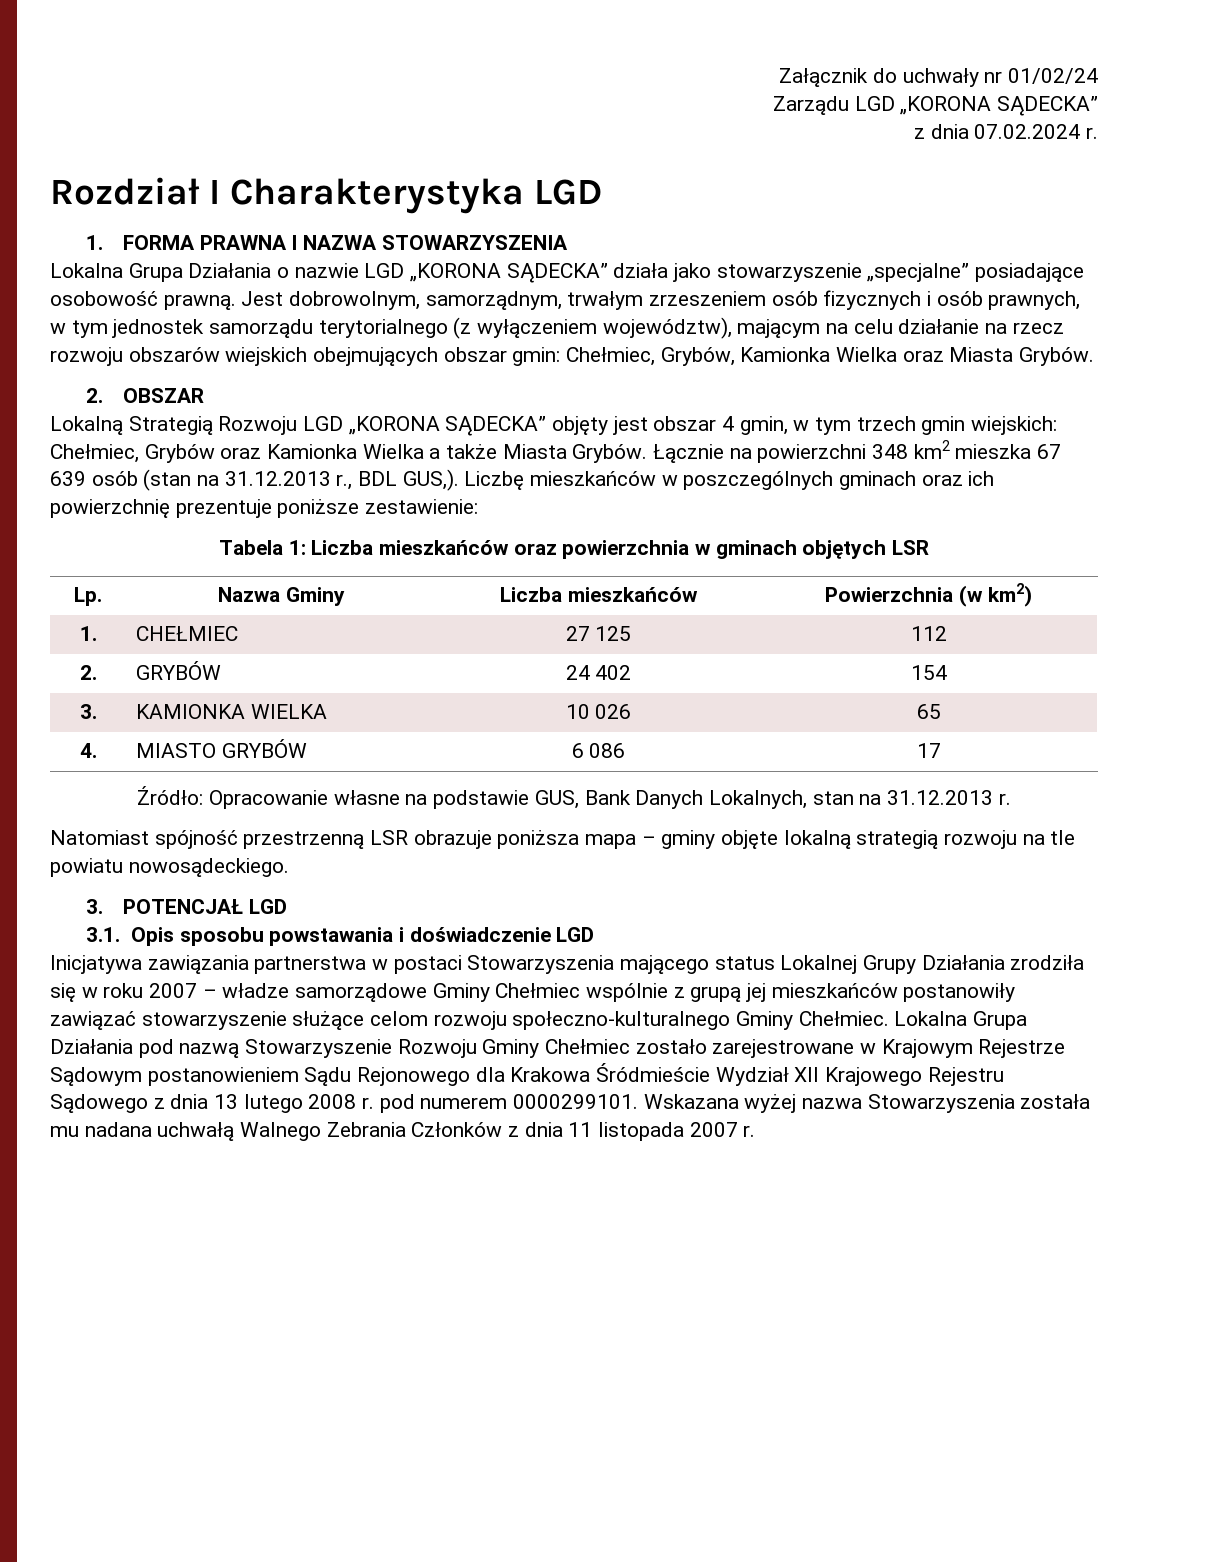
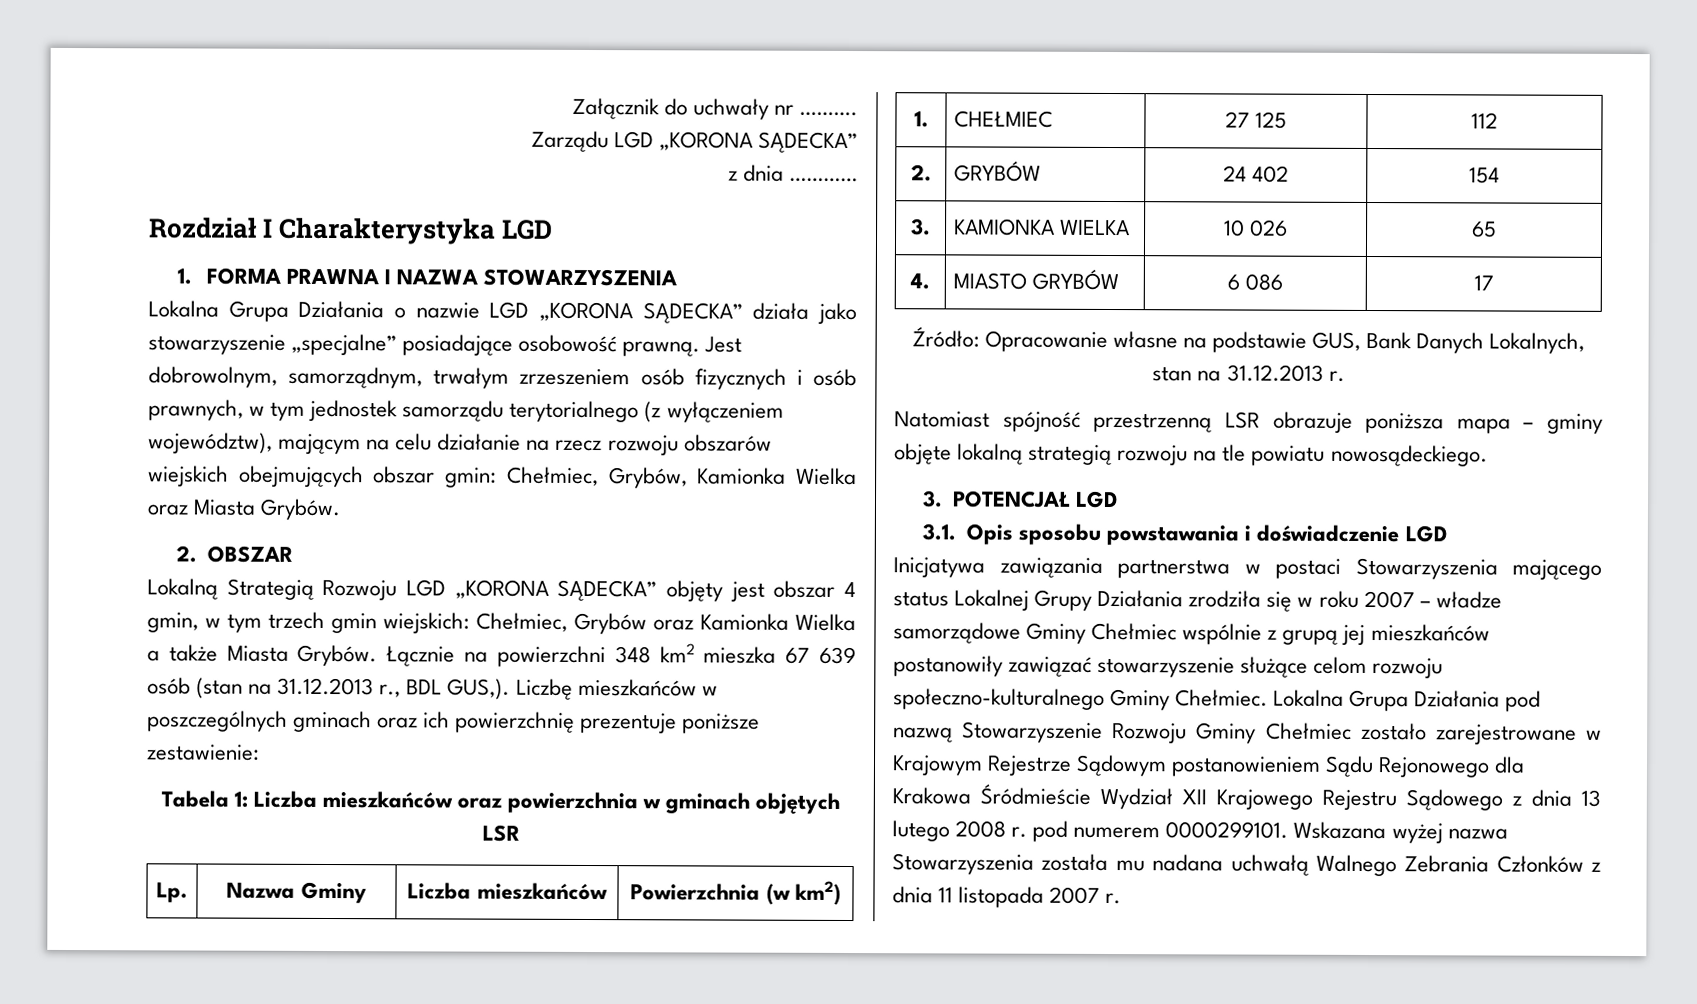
- Załącznik do uchwały nr 01/02/24
+ Załącznik do uchwały nr ……….
- z dnia 07.02.2024 r.
+ z dnia …………

